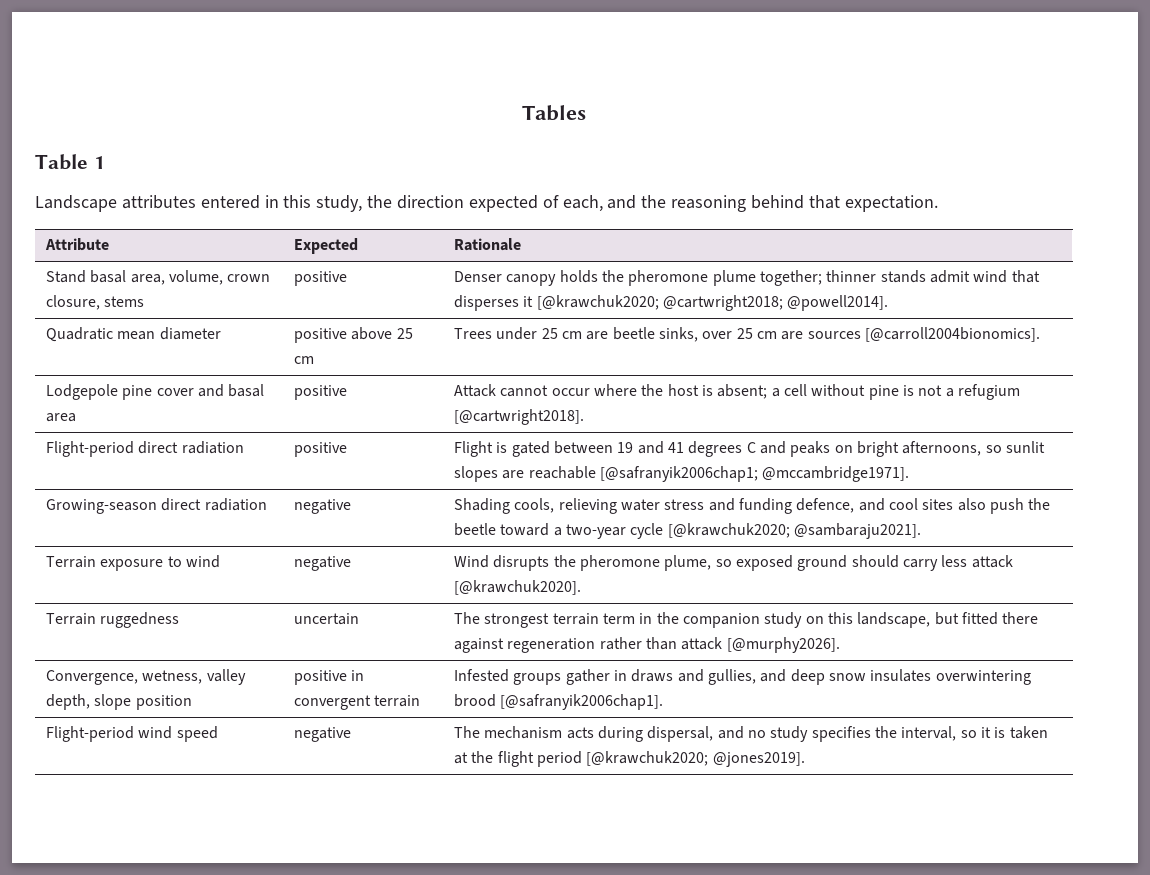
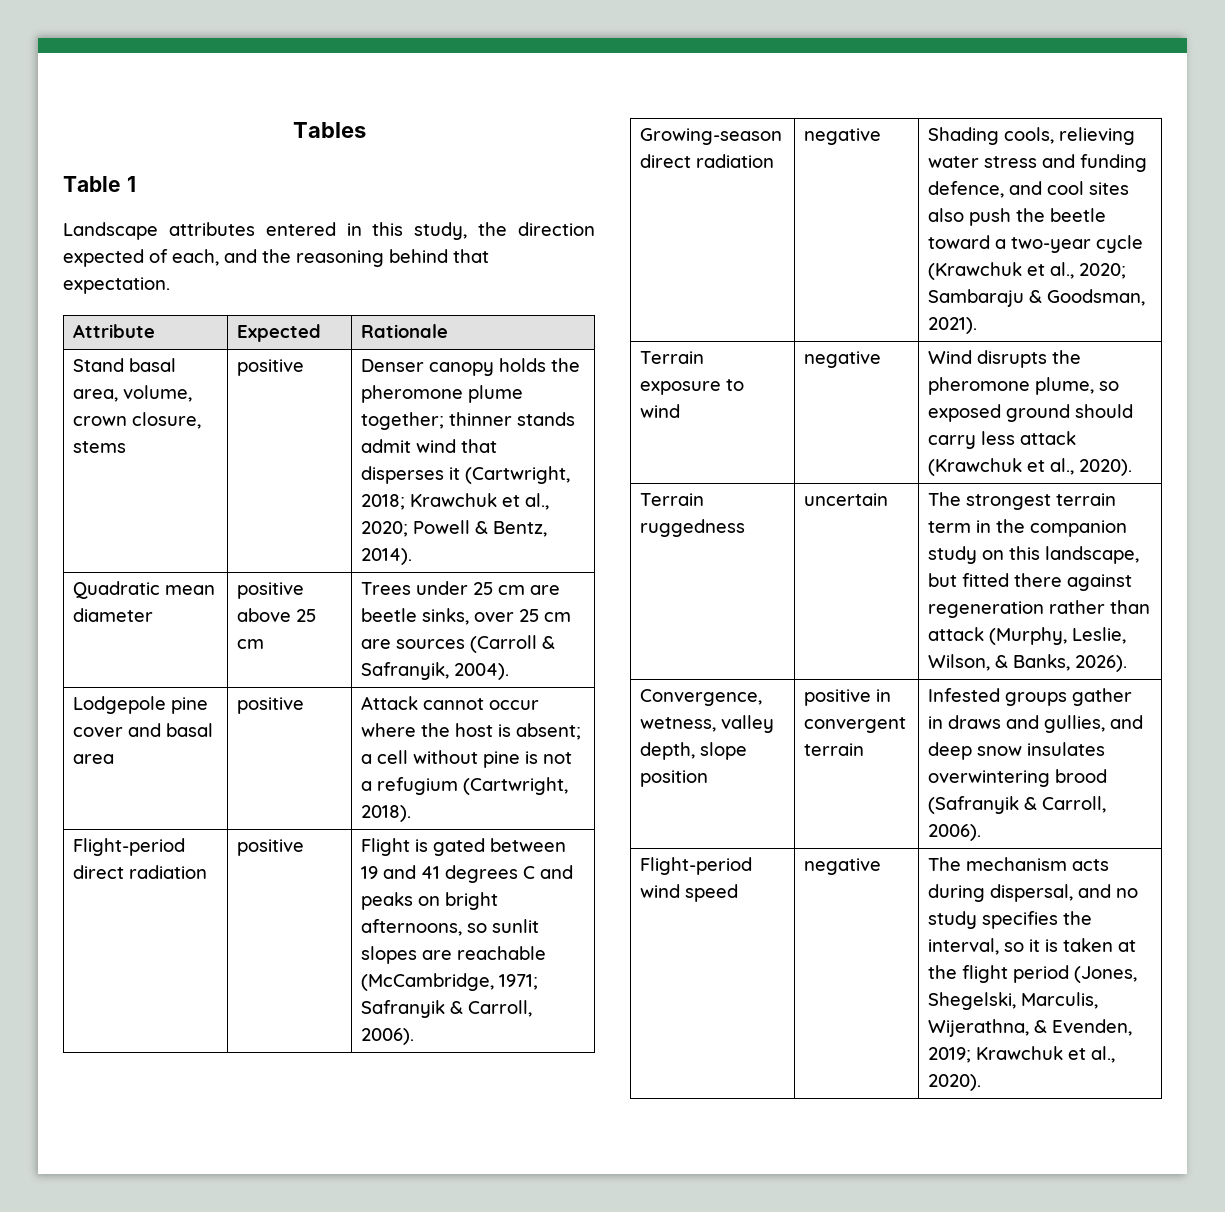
- Stand basal area, volume, crown closure, stems | positive | Denser canopy holds the pheromone plume together; thinner stands admit wind that disperses it [@krawchuk2020; @cartwright2018; @powell2014].
+ Stand basal area, volume, crown closure, stems | positive | Denser canopy holds the pheromone plume together; thinner stands admit wind that disperses it (Cartwright, 2018; Krawchuk et al., 2020; Powell & Bentz, 2014).
- Quadratic mean diameter | positive above 25 cm | Trees under 25 cm are beetle sinks, over 25 cm are sources [@carroll2004bionomics].
+ Quadratic mean diameter | positive above 25 cm | Trees under 25 cm are beetle sinks, over 25 cm are sources (Carroll & Safranyik, 2004).
- Lodgepole pine cover and basal area | positive | Attack cannot occur where the host is absent; a cell without pine is not a refugium [@cartwright2018].
+ Lodgepole pine cover and basal area | positive | Attack cannot occur where the host is absent; a cell without pine is not a refugium (Cartwright, 2018).
- Flight-period direct radiation | positive | Flight is gated between 19 and 41 degrees C and peaks on bright afternoons, so sunlit slopes are reachable [@safranyik2006chap1; @mccambridge1971].
+ Flight-period direct radiation | positive | Flight is gated between 19 and 41 degrees C and peaks on bright afternoons, so sunlit slopes are reachable (McCambridge, 1971; Safranyik & Carroll, 2006).
- Growing-season direct radiation | negative | Shading cools, relieving water stress and funding defence, and cool sites also push the beetle toward a two-year cycle [@krawchuk2020; @sambaraju2021].
+ Growing-season direct radiation | negative | Shading cools, relieving water stress and funding defence, and cool sites also push the beetle toward a two-year cycle (Krawchuk et al., 2020; Sambaraju & Goodsman, 2021).
- Terrain exposure to wind | negative | Wind disrupts the pheromone plume, so exposed ground should carry less attack [@krawchuk2020].
+ Terrain exposure to wind | negative | Wind disrupts the pheromone plume, so exposed ground should carry less attack (Krawchuk et al., 2020).
- Terrain ruggedness | uncertain | The strongest terrain term in the companion study on this landscape, but fitted there against regeneration rather than attack [@murphy2026].
+ Terrain ruggedness | uncertain | The strongest terrain term in the companion study on this landscape, but fitted there against regeneration rather than attack (Murphy, Leslie, Wilson, & Banks, 2026).
- Convergence, wetness, valley depth, slope position | positive in convergent terrain | Infested groups gather in draws and gullies, and deep snow insulates overwintering brood [@safranyik2006chap1].
+ Convergence, wetness, valley depth, slope position | positive in convergent terrain | Infested groups gather in draws and gullies, and deep snow insulates overwintering brood (Safranyik & Carroll, 2006).
- Flight-period wind speed | negative | The mechanism acts during dispersal, and no study specifies the interval, so it is taken at the flight period [@krawchuk2020; @jones2019].
+ Flight-period wind speed | negative | The mechanism acts during dispersal, and no study specifies the interval, so it is taken at the flight period (Jones, Shegelski, Marculis, Wijerathna, & Evenden, 2019; Krawchuk et al., 2020).

